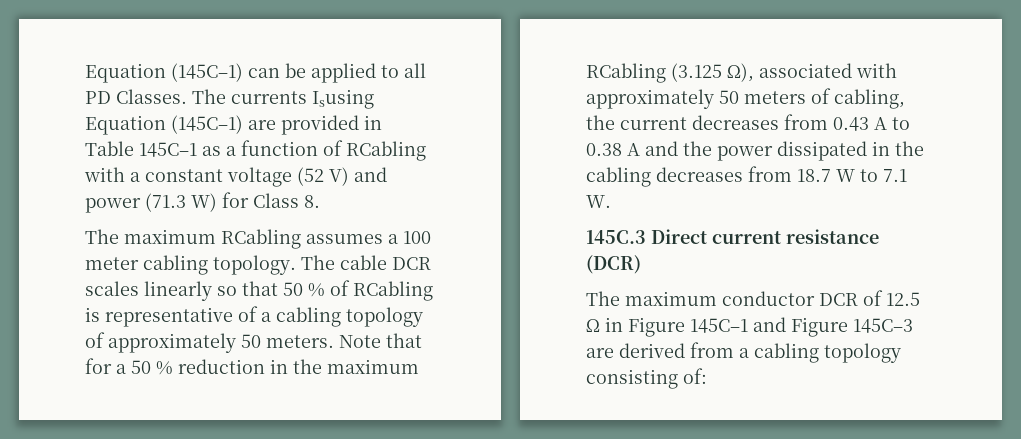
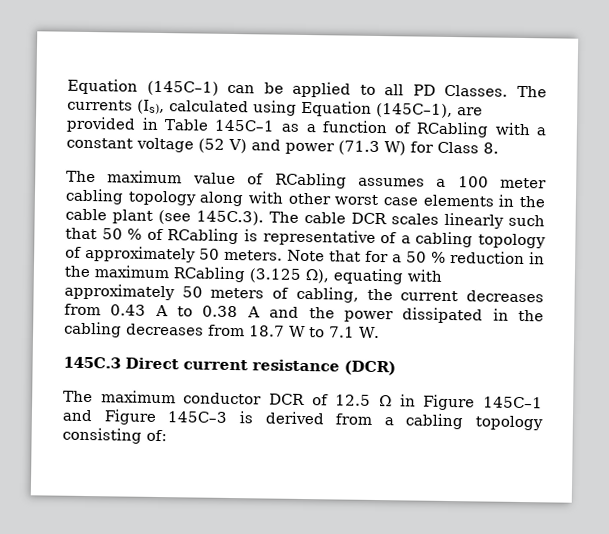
- The currents Isusing Equation (145C–1) are provided in Table 145C–1 as a function of RCabling with a constant voltage (52 V) and power (71.3 W) for Class 8.
+ The currents (Is), calculated using Equation (145C–1), are provided in Table 145C–1 as a function of RCabling with a constant voltage (52 V) and power (71.3 W) for Class 8.
- The maximum RCabling assumes a 100 meter cabling topology. The cable DCR scales linearly so that 50 % of RCabling is representative of a cabling topology of approximately 50 meters.
+ The maximum value of RCabling assumes a 100 meter cabling topology along with other worst case elements in the cable plant (see 145C.3). The cable DCR scales linearly such that 50 % of RCabling is representative of a cabling topology of approximately 50 meters.
- Note that for a 50 % reduction in the maximum RCabling (3.125 Ω), associated with approximately 50 meters of cabling, the current decreases from 0.43 A to 0.38 A and the power dissipated in the cabling decreases from 18.7 W to 7.1 W.
+ Note that for a 50 % reduction in the maximum RCabling (3.125 Ω), equating with approximately 50 meters of cabling, the current decreases from 0.43 A to 0.38 A and the power dissipated in the cabling decreases from 18.7 W to 7.1 W.
- The maximum conductor DCR of 12.5 Ω in Figure 145C–1 and Figure 145C–3 are derived from a cabling topology consisting of:
+ The maximum conductor DCR of 12.5 Ω in Figure 145C–1 and Figure 145C–3 is derived from a cabling topology consisting of:

